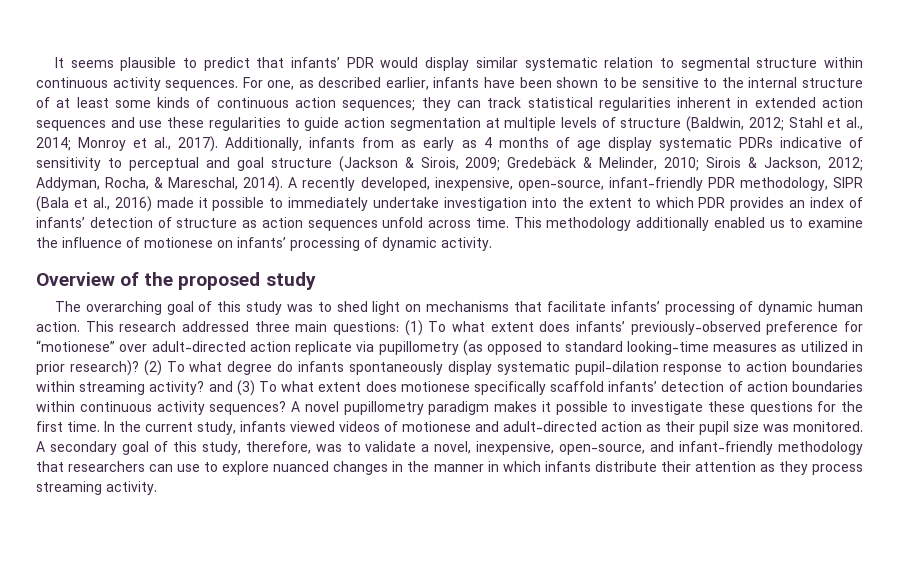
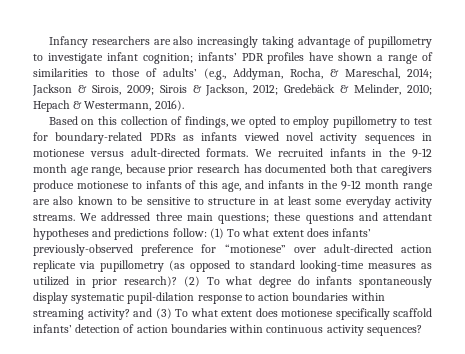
- It seems plausible to predict that infants’ PDR would display similar systematic relation to segmental structure within continuous activity sequences. For one, as described earlier, infants have been shown to be sensitive to the internal structure of at least some kinds of continuous action sequences; they can track statistical regularities inherent in extended action sequences and use these regularities to guide action segmentation at multiple levels of structure (Baldwin, 2012; Stahl et al., 2014; Monroy et al., 2017). Additionally, infants from as early as 4 months of age display systematic PDRs indicative of sensitivity to perceptual and goal structure (Jackson & Sirois, 2009; Gredebäck & Melinder, 2010; Sirois & Jackson, 2012; Addyman, Rocha, & Mareschal, 2014). A recently developed, inexpensive, open-source, infant-friendly PDR methodology, SIPR (Bala et al., 2016) made it possible to immediately undertake investigation into the extent to which PDR provides an index of infants’ detection of structure as action sequences unfold across time. This methodology additionally enabled us to examine the influence of motionese on infants’ processing of dynamic activity.
- Overview of the proposed study
- The overarching goal of this study was to shed light on mechanisms that facilitate infants’ processing of dynamic human action. This research addressed three main questions: (1) To what extent does infants’ previously-observed preference for “motionese” over adult-directed action replicate via pupillometry (as opposed to standard looking-time measures as utilized in prior research)?
+ Infancy researchers are also increasingly taking advantage of pupillometry to investigate infant cognition; infants’ PDR profiles have shown a range of similarities to those of adults’ (e.g., Addyman, Rocha, & Mareschal, 2014; Jackson & Sirois, 2009; Sirois & Jackson, 2012; Gredebäck & Melinder, 2010; Hepach & Westermann, 2016).
+ Based on this collection of findings, we opted to employ pupillometry to test for boundary-related PDRs as infants viewed novel activity sequences in motionese versus adult-directed formats. We recruited infants in the 9-12 month age range, because prior research has documented both that caregivers produce motionese to infants of this age, and infants in the 9-12 month range are also known to be sensitive to structure in at least some everyday activity streams. We addressed three main questions; these questions and attendant hypotheses and predictions follow: (1) To what extent does infants’ previously-observed preference for “motionese” over adult-directed action replicate via pupillometry (as opposed to standard looking-time measures as utilized in prior research)?
- A novel pupillometry paradigm makes it possible to investigate these questions for the first time. In the current study, infants viewed videos of motionese and adult-directed action as their pupil size was monitored. A secondary goal of this study, therefore, was to validate a novel, inexpensive, open-source, and infant-friendly methodology that researchers can use to explore nuanced changes in the manner in which infants distribute their attention as they process streaming activity.

